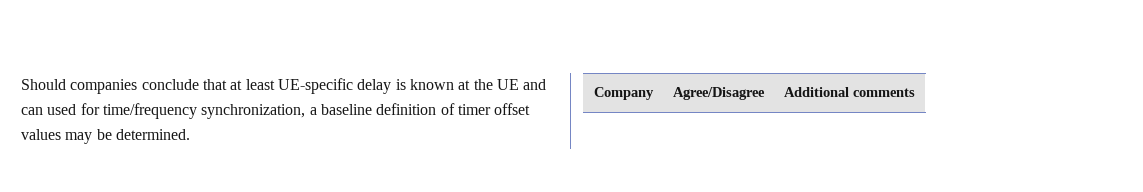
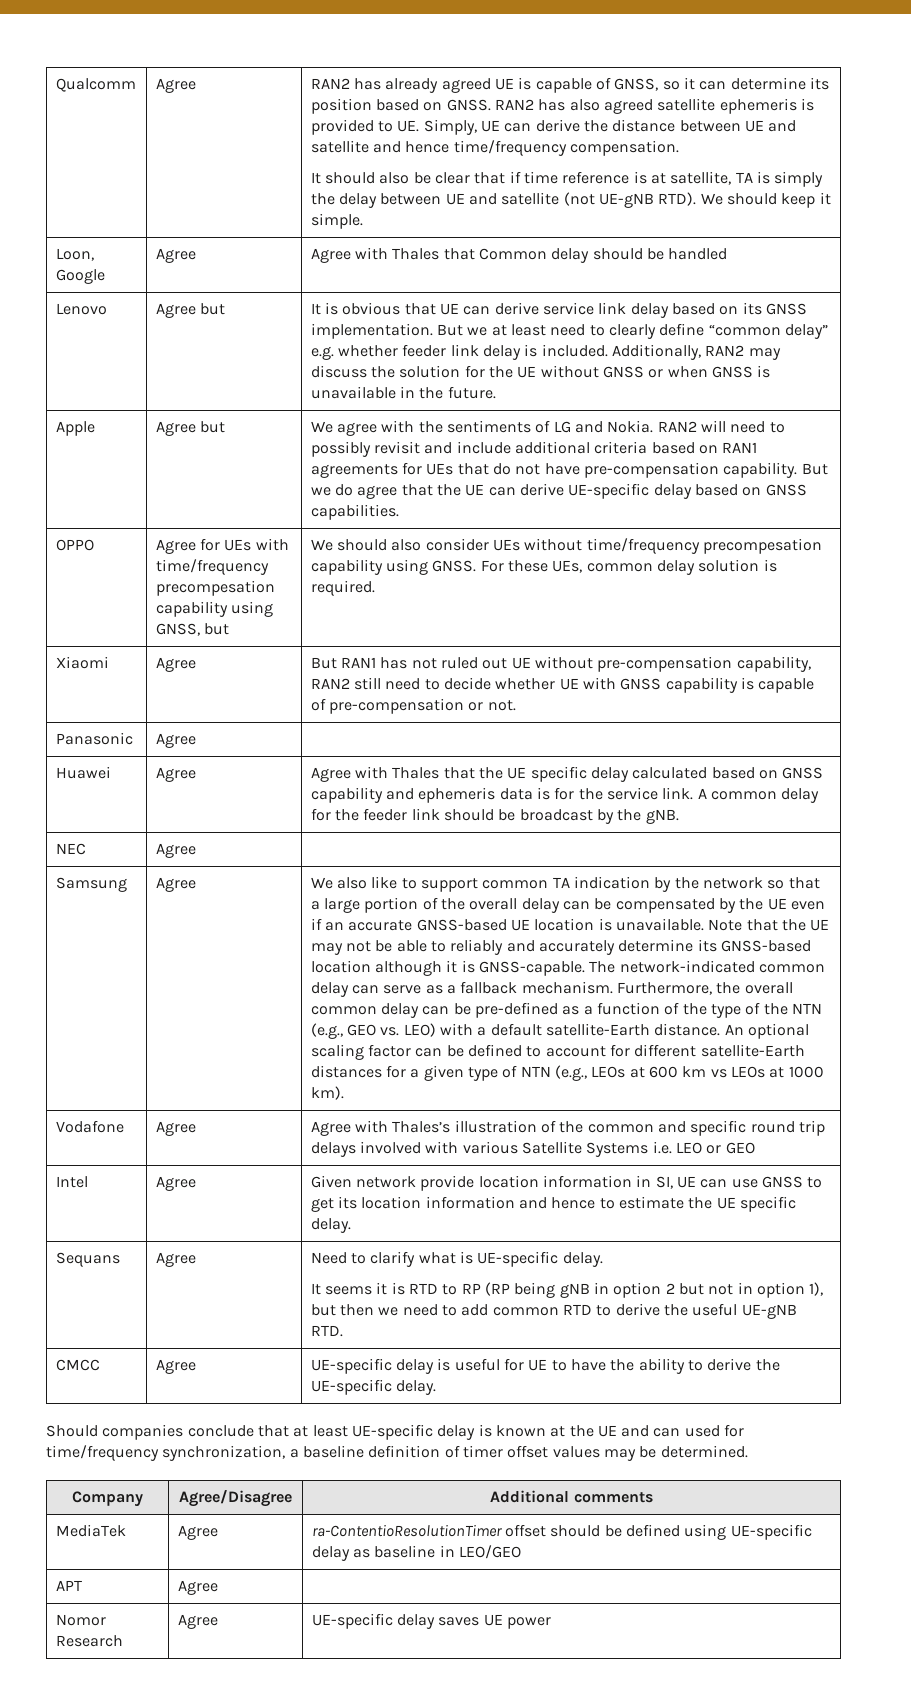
+ Qualcomm | Agree | RAN2 has already agreed UE is capable of GNSS, so it can determine its position based on GNSS. RAN2 has also agreed satellite ephemeris is provided to UE. Simply, UE can derive the distance between UE and satellite and hence time/frequency compensation.
+ It should also be clear that if time reference is at satellite, TA is simply the delay between UE and satellite (not UE-gNB RTD). We should keep it simple.
+ Loon, Google | Agree | Agree with Thales that Common delay should be handled
+ Lenovo | Agree but | It is obvious that UE can derive service link delay based on its GNSS implementation. But we at least need to clearly define “common delay” e.g. whether feeder link delay is included. Additionally, RAN2 may discuss the solution for the UE without GNSS or when GNSS is unavailable in the future.
+ Apple | Agree but | We agree with the sentiments of LG and Nokia. RAN2 will need to possibly revisit and include additional criteria based on RAN1 agreements for UEs that do not have pre-compensation capability. But we do agree that the UE can derive UE-specific delay based on GNSS capabilities.
+ OPPO | Agree for UEs with time/frequency precompesation capability using GNSS, but | We should also consider UEs without time/frequency precompesation capability using GNSS. For these UEs, common delay solution is required.
+ Xiaomi | Agree | But RAN1 has not ruled out UE without pre-compensation capability, RAN2 still need to decide whether UE with GNSS capability is capable of pre-compensation or not.
+ Panasonic | Agree |
+ Huawei | Agree | Agree with Thales that the UE specific delay calculated based on GNSS capability and ephemeris data is for the service link. A common delay for the feeder link should be broadcast by the gNB.
+ NEC | Agree |
+ Samsung | Agree | We also like to support common TA indication by the network so that a large portion of the overall delay can be compensated by the UE even if an accurate GNSS-based UE location is unavailable. Note that the UE may not be able to reliably and accurately determine its GNSS-based location although it is GNSS-capable. The network-indicated common delay can serve as a fallback mechanism. Furthermore, the overall common delay can be pre-defined as a function of the type of the NTN (e.g., GEO vs. LEO) with a default satellite-Earth distance. An optional scaling factor can be defined to account for different satellite-Earth distances for a given type of NTN (e.g., LEOs at 600 km vs LEOs at 1000 km).
+ Vodafone | Agree | Agree with Thales’s illustration of the common and specific round trip delays involved with various Satellite Systems i.e. LEO or GEO
+ Intel | Agree | Given network provide location information in SI, UE can use GNSS to get its location information and hence to estimate the UE specific delay.
+ Sequans | Agree | Need to clarify what is UE-specific delay.
+ It seems it is RTD to RP (RP being gNB in option 2 but not in option 1), but then we need to add common RTD to derive the useful UE-gNB RTD.
+ CMCC | Agree | UE-specific delay is useful for UE to have the ability to derive the UE-specific delay.
+ MediaTek | Agree | ra-ContentioResolutionTimer offset should be defined using UE-specific delay as baseline in LEO/GEO
+ APT | Agree |
+ Nomor Research | Agree | UE-specific delay saves UE power

